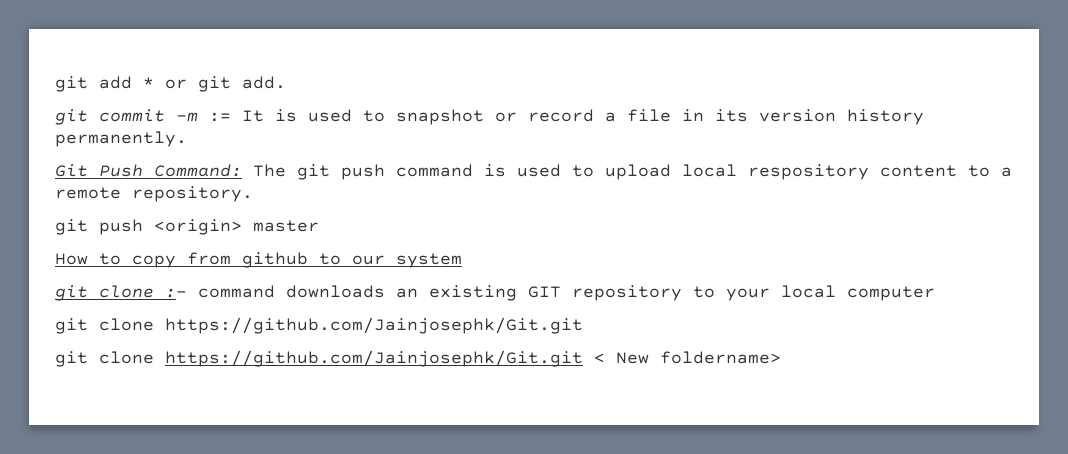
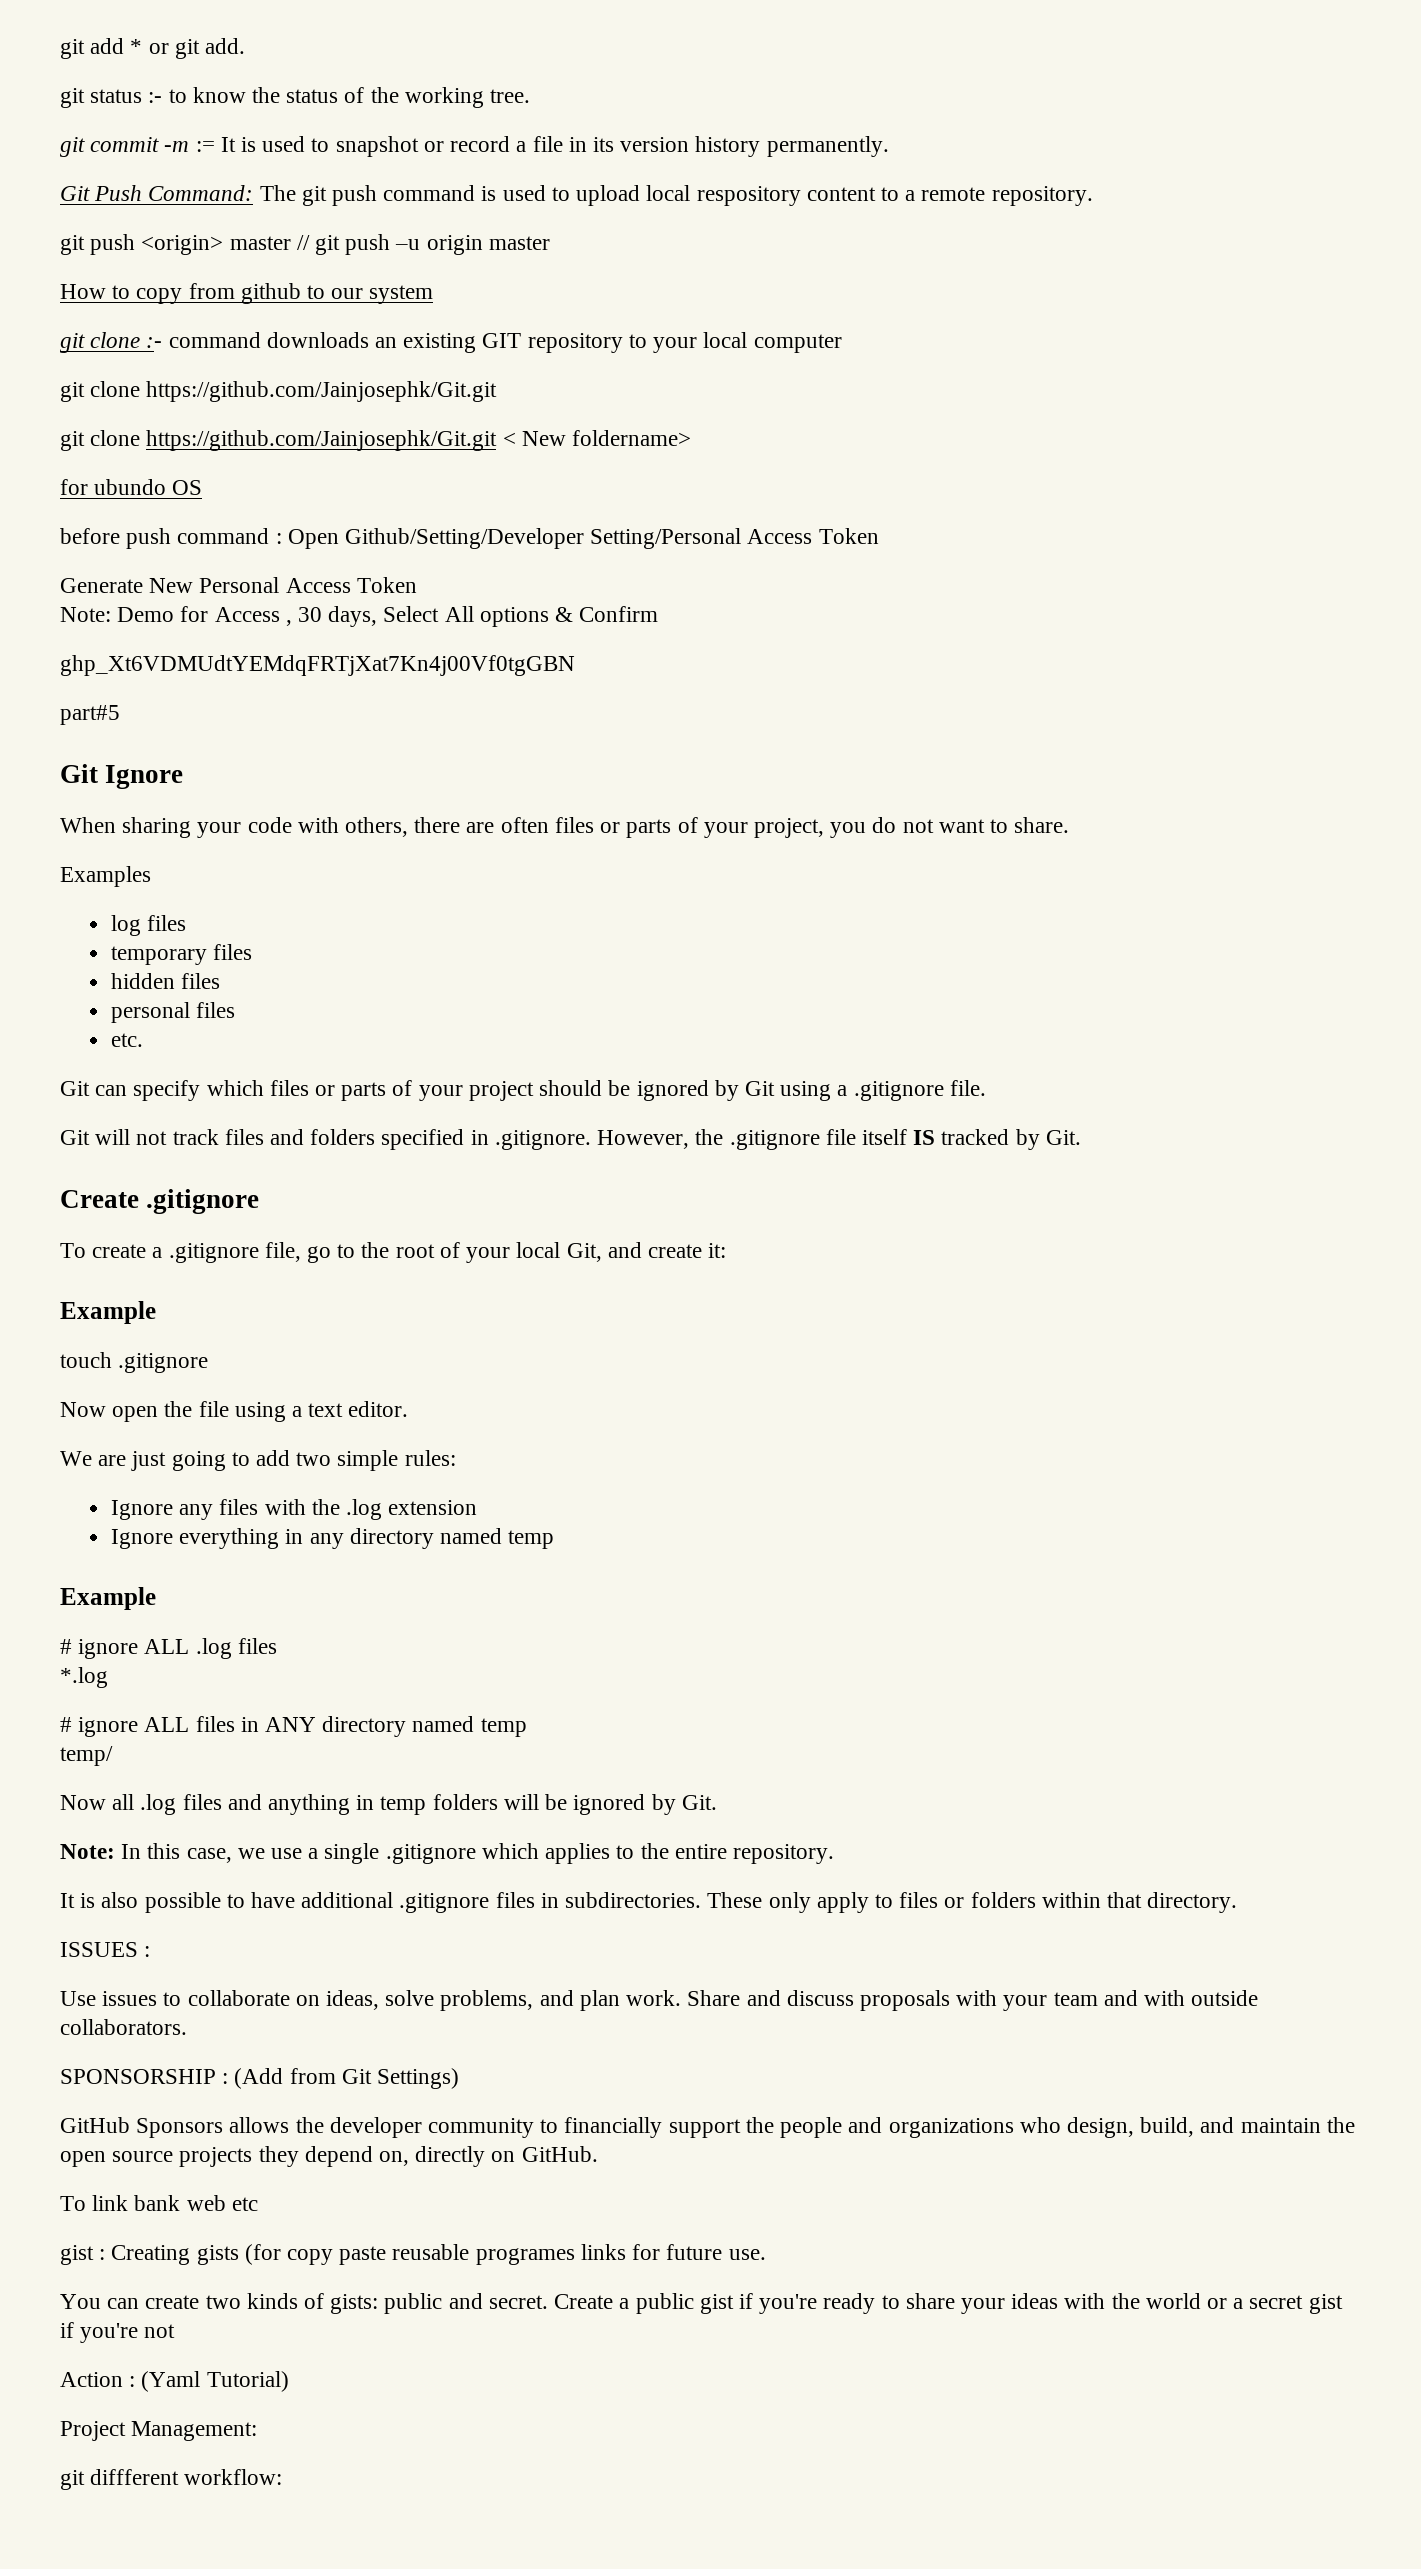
+ git status :- to know the status of the working tree.
- git push <origin> master
+ git push <origin> master // git push –u origin master
+ for ubundo OS
+ before push command : Open Github/Setting/Developer Setting/Personal Access Token
+ Generate New Personal Access Token
+ Note: Demo for Access , 30 days, Select All options & Confirm
+ 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
+ part#5
+ Git Ignore
+ When sharing your code with others, there are often files or parts of your project, you do not want to share.
+ Examples
+ log files
+ temporary files
+ hidden files
+ personal files
+ etc.
+ Git can specify which files or parts of your project should be ignored by Git using a .gitignore file.
+ Git will not track files and folders specified in .gitignore. However, the .gitignore file itself IS tracked by Git.
+ Create .gitignore
+ To create a .gitignore file, go to the root of your local Git, and create it:
+ Example
+ touch .gitignore
+ Now open the file using a text editor.
+ We are just going to add two simple rules:
+ Ignore any files with the .log extension
+ Ignore everything in any directory named temp
+ Example
+ # ignore ALL .log files
+ *.log
+ # ignore ALL files in ANY directory named temp
+ temp/
+ Now all .log files and anything in temp folders will be ignored by Git.
+ Note: In this case, we use a single .gitignore which applies to the entire repository.
+ It is also possible to have additional .gitignore files in subdirectories. These only apply to files or folders within that directory.
+ ISSUES :
+ Use issues to collaborate on ideas, solve problems, and plan work. Share and discuss proposals with your team and with outside collaborators.
+ SPONSORSHIP : (Add from Git Settings)
+ GitHub Sponsors allows the developer community to financially support the people and organizations who design, build, and maintain the open source projects they depend on, directly on GitHub.
+ To link bank web etc
+ gist : Creating gists (for copy paste reusable programes links for future use.
+ You can create two kinds of gists: public and secret. Create a public gist if you're ready to share your ideas with the world or a secret gist if you're not
+ Action : (Yaml Tutorial)
+ Project Management:
+ git diffferent workflow:

